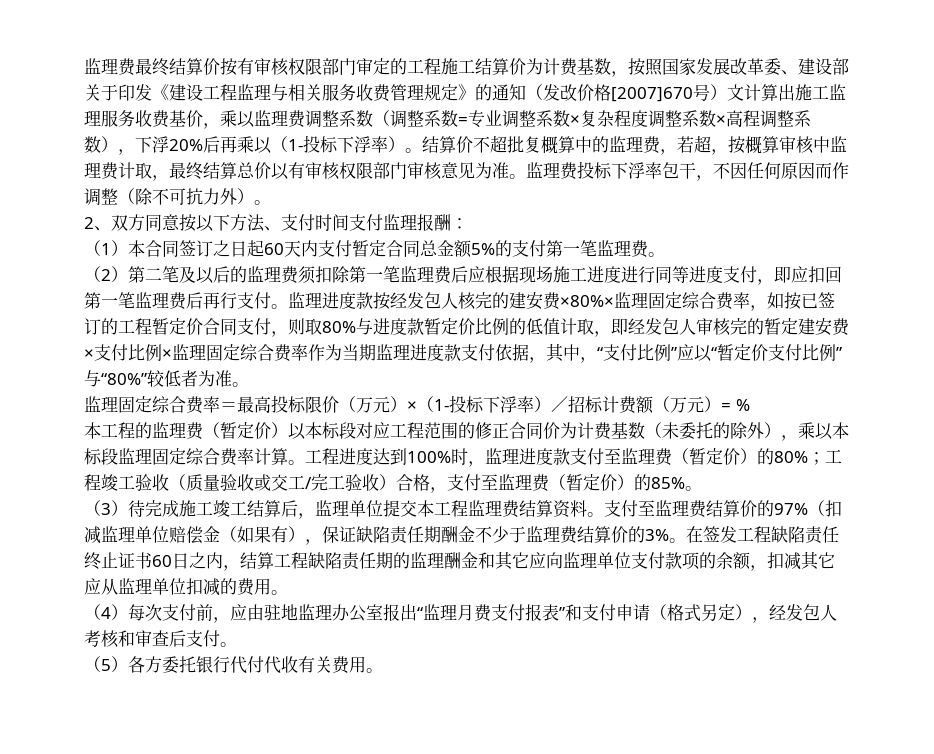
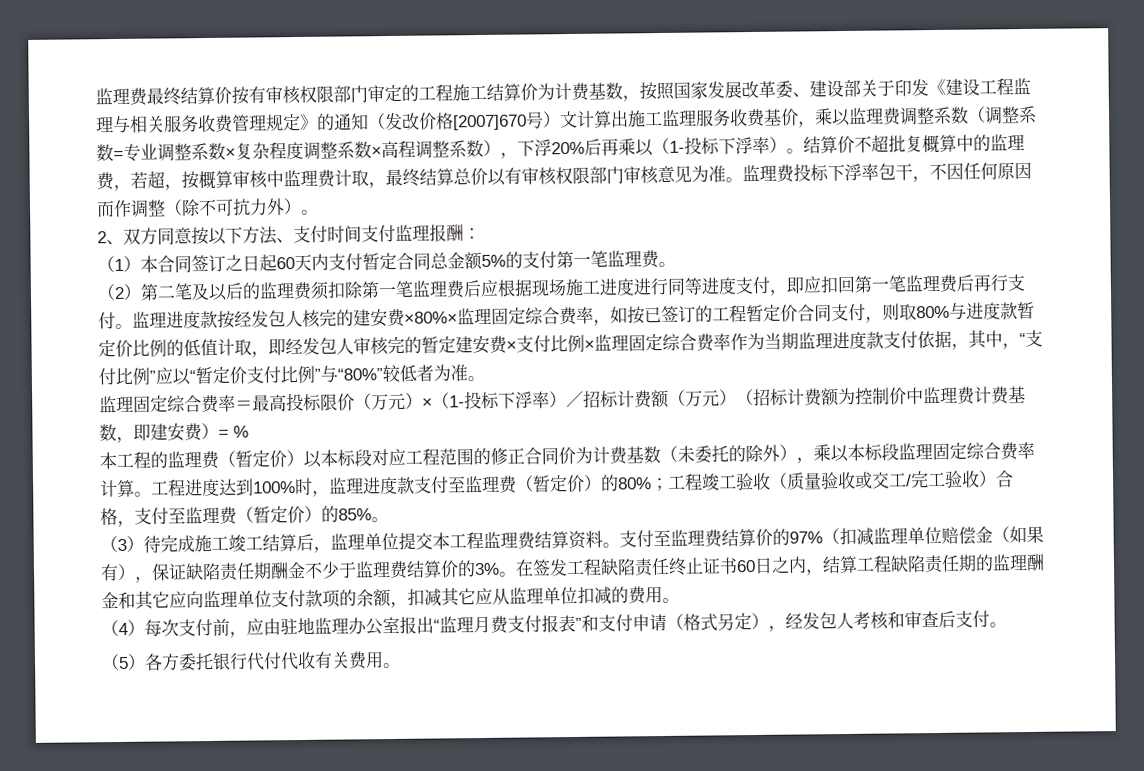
- 监理固定综合费率＝最高投标限价（万元）×（1-投标下浮率）／招标计费额（万元）= %
+ 监理固定综合费率＝最高投标限价（万元）×（1-投标下浮率）／招标计费额（万元）（招标计费额为控制价中监理费计费基数，即建安费）= %

